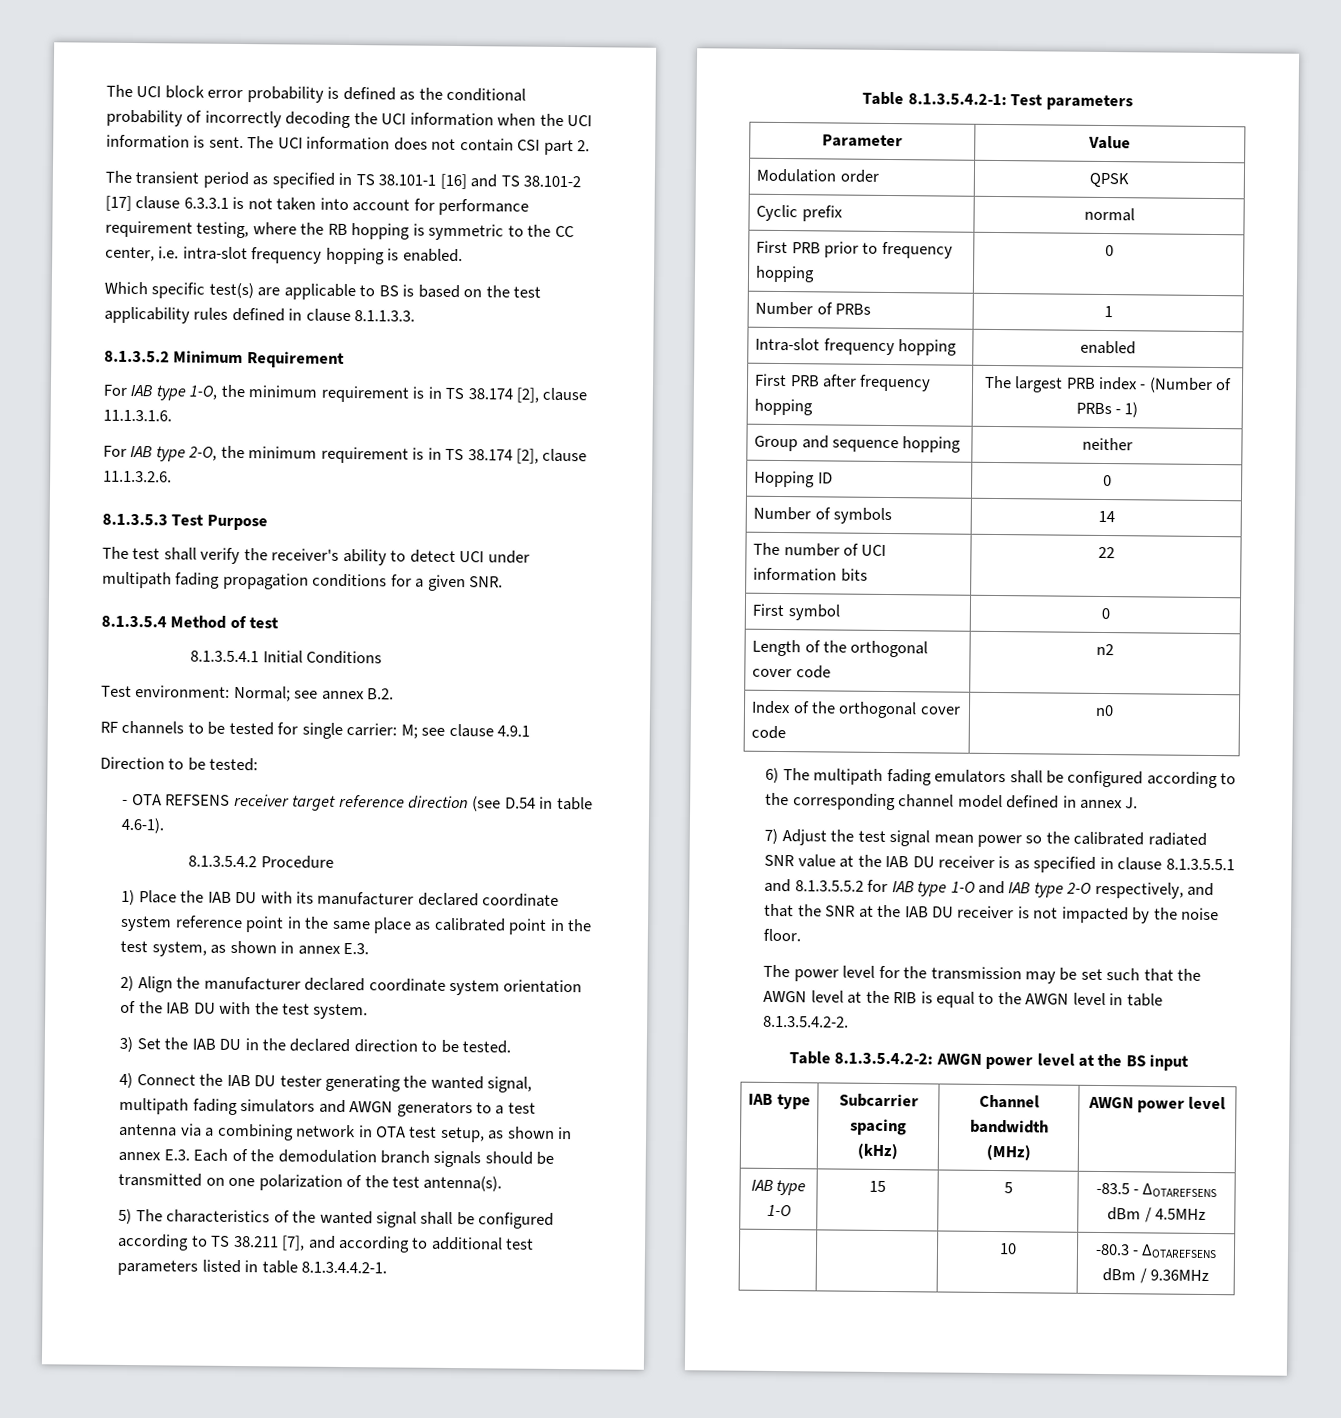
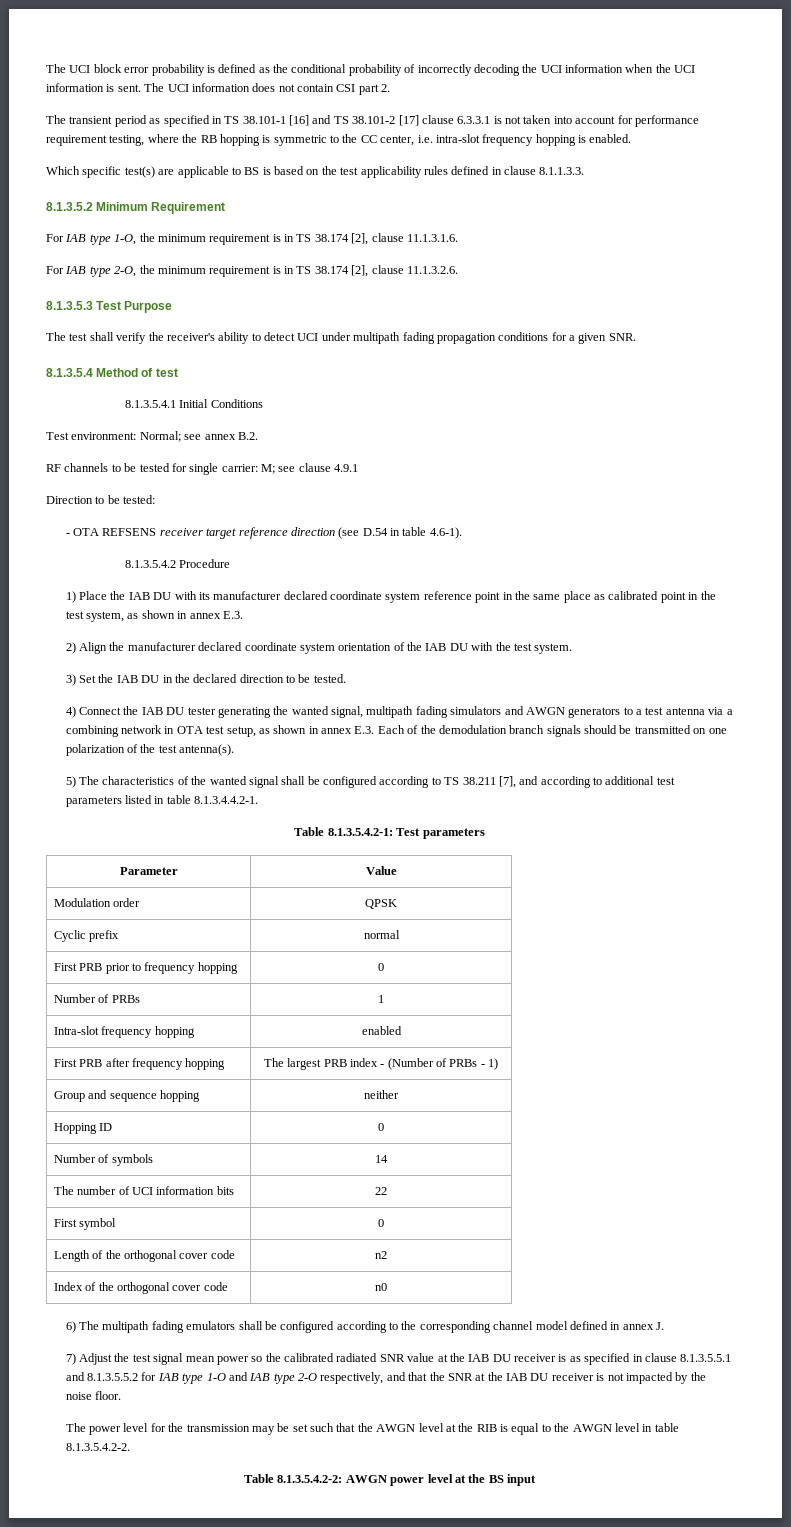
- IAB type | Subcarrier spacing
- (kHz) | Channel bandwidth (MHz) | AWGN power level
- IAB type 1-O | 15 | 5 | -83.5 - ΔOTAREFSENS dBm / 4.5MHz
- | | 10 | -80.3 - ΔOTAREFSENS dBm / 9.36MHz

